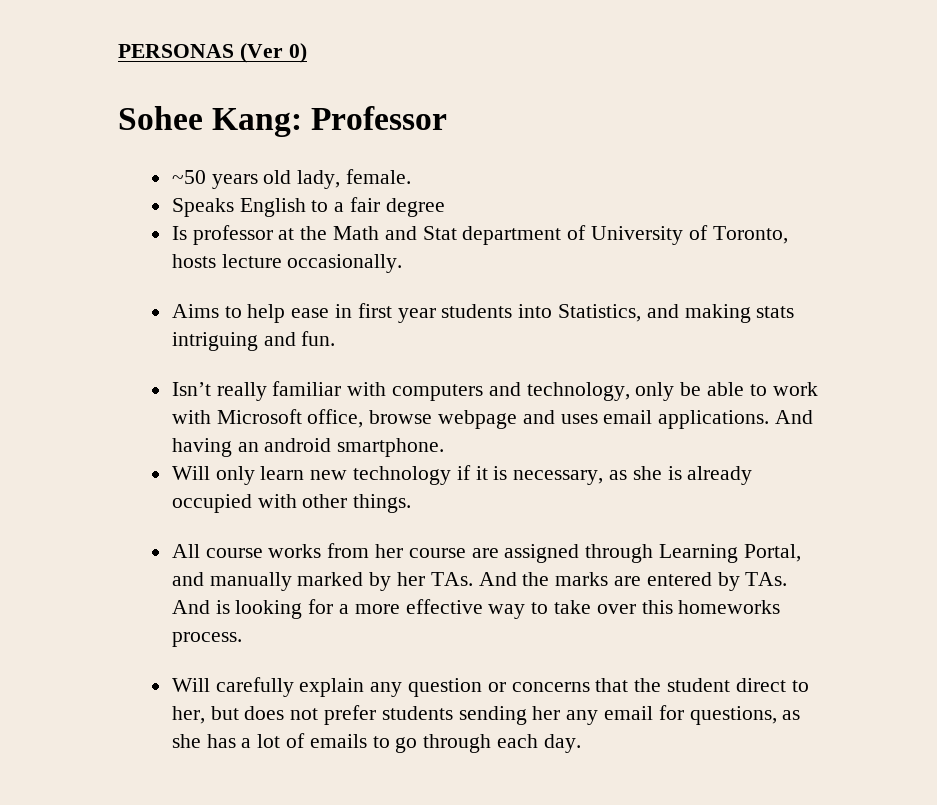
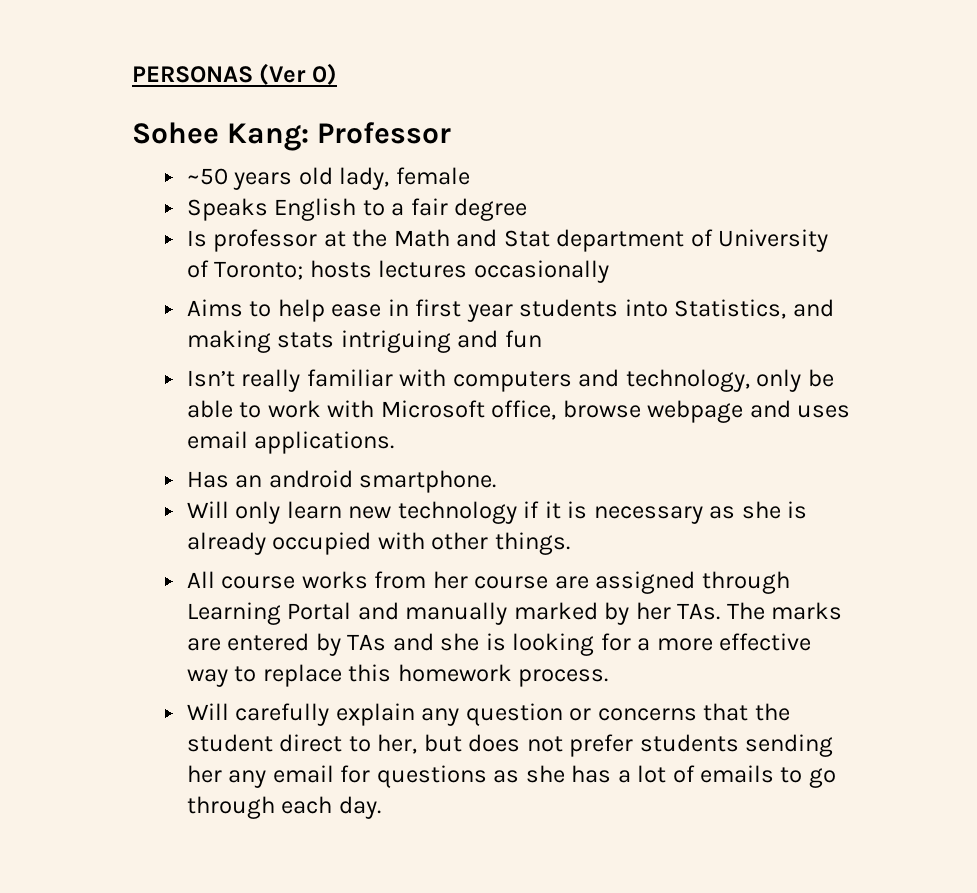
- ~50 years old lady, female.
+ ~50 years old lady, female
- Is professor at the Math and Stat department of University of Toronto, hosts lecture occasionally.
+ Is professor at the Math and Stat department of University of Toronto; hosts lectures occasionally
- Aims to help ease in first year students into Statistics, and making stats intriguing and fun.
+ Aims to help ease in first year students into Statistics, and making stats intriguing and fun
- Isn’t really familiar with computers and technology, only be able to work with Microsoft office, browse webpage and uses email applications. And having an android smartphone.
+ Isn’t really familiar with computers and technology, only be able to work with Microsoft office, browse webpage and uses email applications.
+ Has an android smartphone.
- Will only learn new technology if it is necessary, as she is already occupied with other things.
+ Will only learn new technology if it is necessary as she is already occupied with other things.
- All course works from her course are assigned through Learning Portal, and manually marked by her TAs. And the marks are entered by TAs. And is looking for a more effective way to take over this homeworks process.
+ All course works from her course are assigned through Learning Portal and manually marked by her TAs. The marks are entered by TAs and she is looking for a more effective way to replace this homework process.
- Will carefully explain any question or concerns that the student direct to her, but does not prefer students sending her any email for questions, as she has a lot of emails to go through each day.
+ Will carefully explain any question or concerns that the student direct to her, but does not prefer students sending her any email for questions as she has a lot of emails to go through each day.

